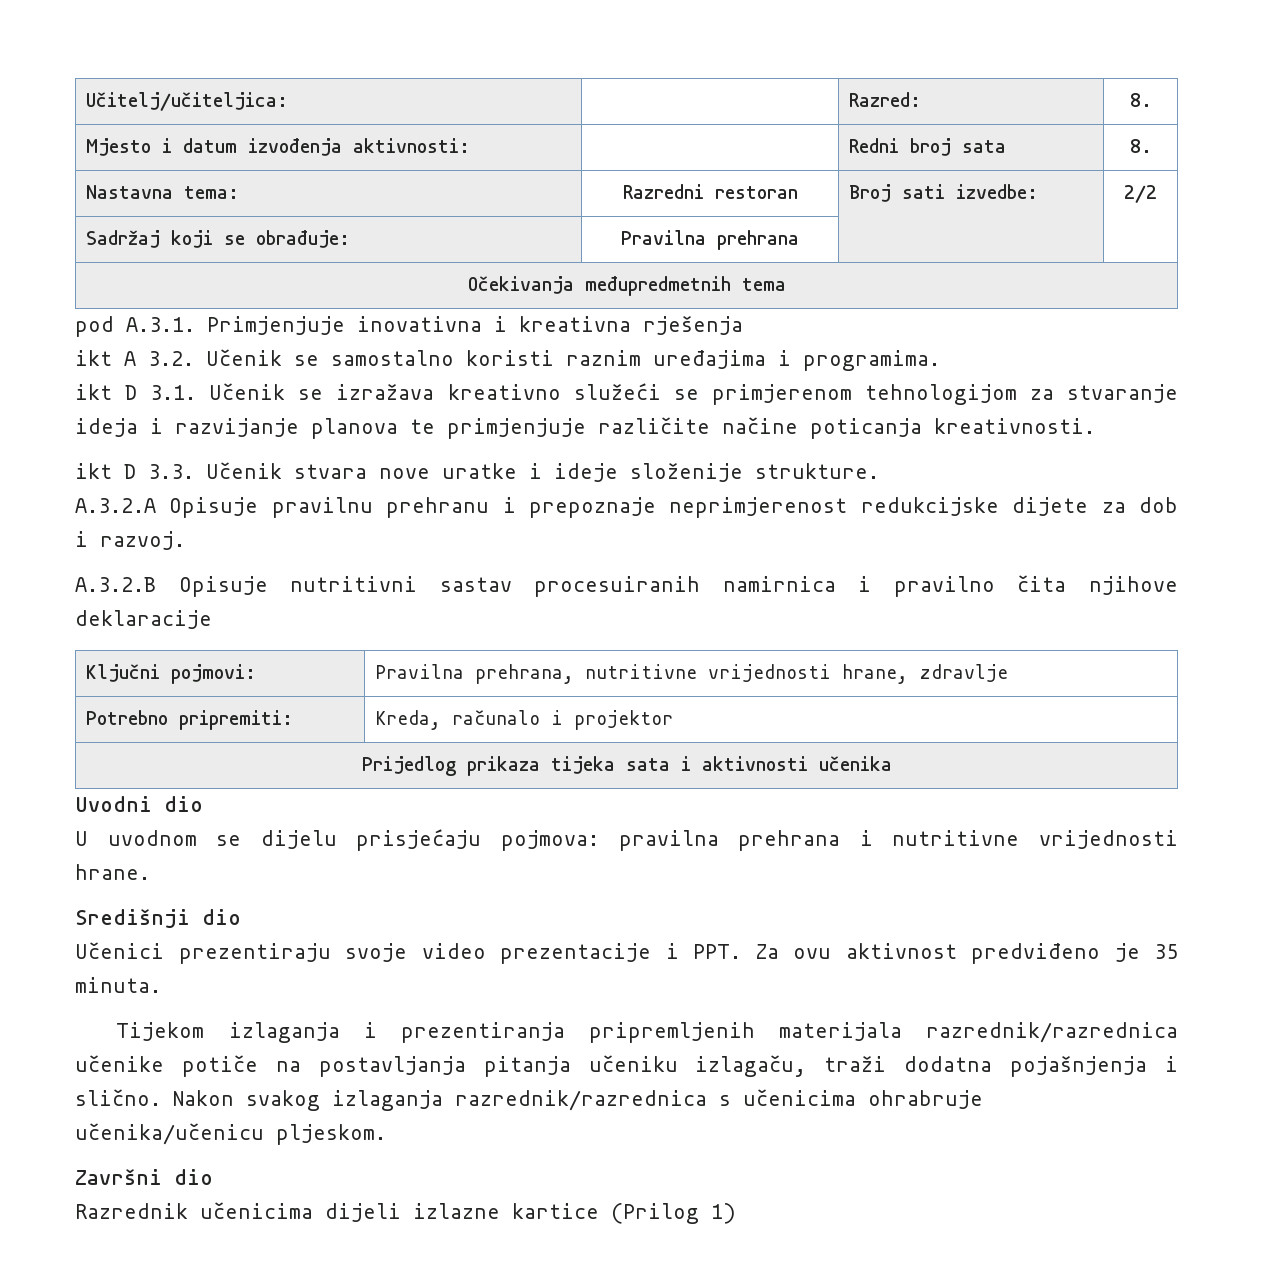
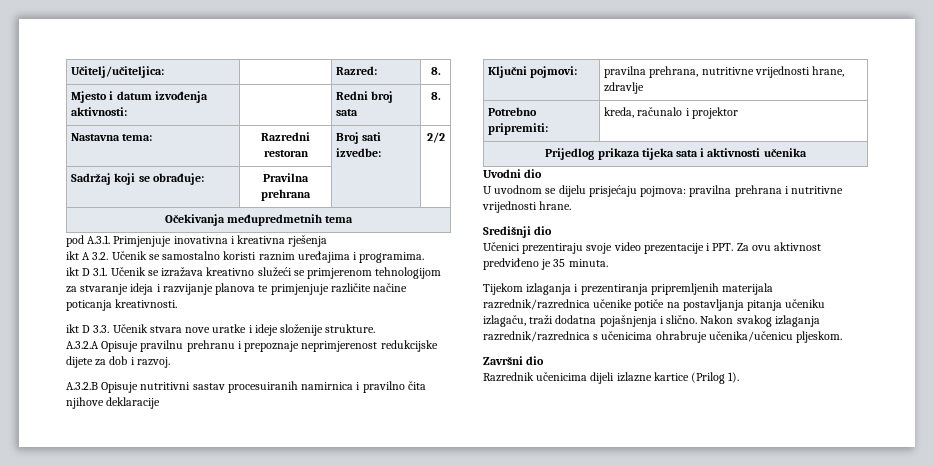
- Ključni pojmovi: | Pravilna prehrana, nutritivne vrijednosti hrane, zdravlje
+ Ključni pojmovi: | pravilna prehrana, nutritivne vrijednosti hrane, zdravlje
- Potrebno pripremiti: | Kreda, računalo i projektor
+ Potrebno pripremiti: | kreda, računalo i projektor
- Razrednik učenicima dijeli izlazne kartice (Prilog 1)
+ Razrednik učenicima dijeli izlazne kartice (Prilog 1).

